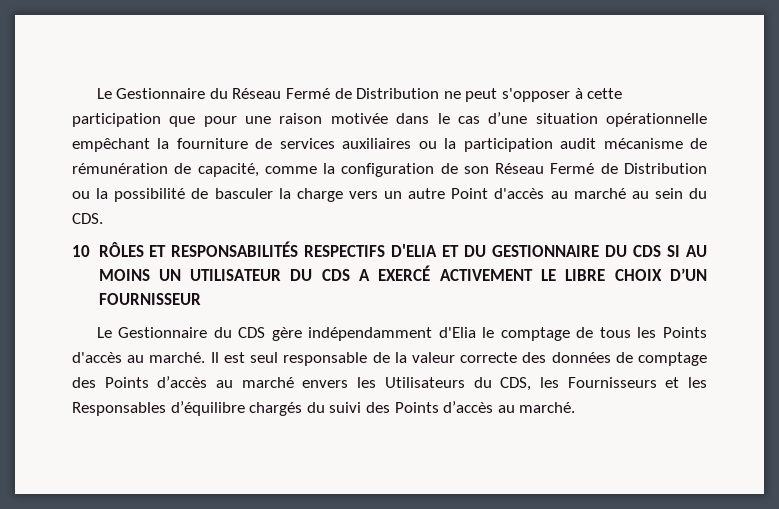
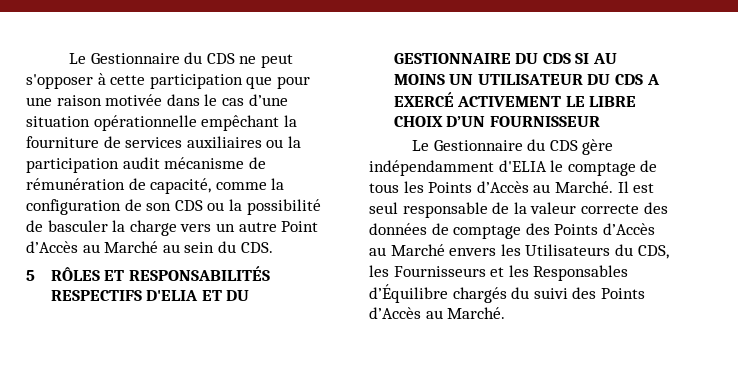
- Le Gestionnaire du Réseau Fermé de Distribution ne peut s'opposer à cette participation que pour une raison motivée dans le cas d’une situation opérationnelle empêchant la fourniture de services auxiliaires ou la participation audit mécanisme de rémunération de capacité, comme la configuration de son Réseau Fermé de Distribution ou la possibilité de basculer la charge vers un autre Point d'accès au marché au sein du CDS.
+ Le Gestionnaire du CDS ne peut s'opposer à cette participation que pour une raison motivée dans le cas d’une situation opérationnelle empêchant la fourniture de services auxiliaires ou la participation audit mécanisme de rémunération de capacité, comme la configuration de son CDS ou la possibilité de basculer la charge vers un autre Point d’Accès au Marché au sein du CDS.
- 10 RÔLES ET RESPONSABILITÉS RESPECTIFS D'ELIA ET DU GESTIONNAIRE DU CDS SI AU MOINS UN UTILISATEUR DU CDS A EXERCÉ ACTIVEMENT LE LIBRE CHOIX D’UN FOURNISSEUR
+ 5 RÔLES ET RESPONSABILITÉS RESPECTIFS D'ELIA ET DU GESTIONNAIRE DU CDS SI AU MOINS UN UTILISATEUR DU CDS A EXERCÉ ACTIVEMENT LE LIBRE CHOIX D’UN FOURNISSEUR
- Le Gestionnaire du CDS gère indépendamment d'Elia le comptage de tous les Points d'accès au marché.
+ Le Gestionnaire du CDS gère indépendamment d'ELIA le comptage de tous les Points d’Accès au Marché.
- Il est seul responsable de la valeur correcte des données de comptage des Points d’accès au marché envers les Utilisateurs du CDS, les Fournisseurs et les Responsables d’équilibre chargés du suivi des Points d’accès au marché.
+ Il est seul responsable de la valeur correcte des données de comptage des Points d’Accès au Marché envers les Utilisateurs du CDS, les Fournisseurs et les Responsables d’Équilibre chargés du suivi des Points d’Accès au Marché.

